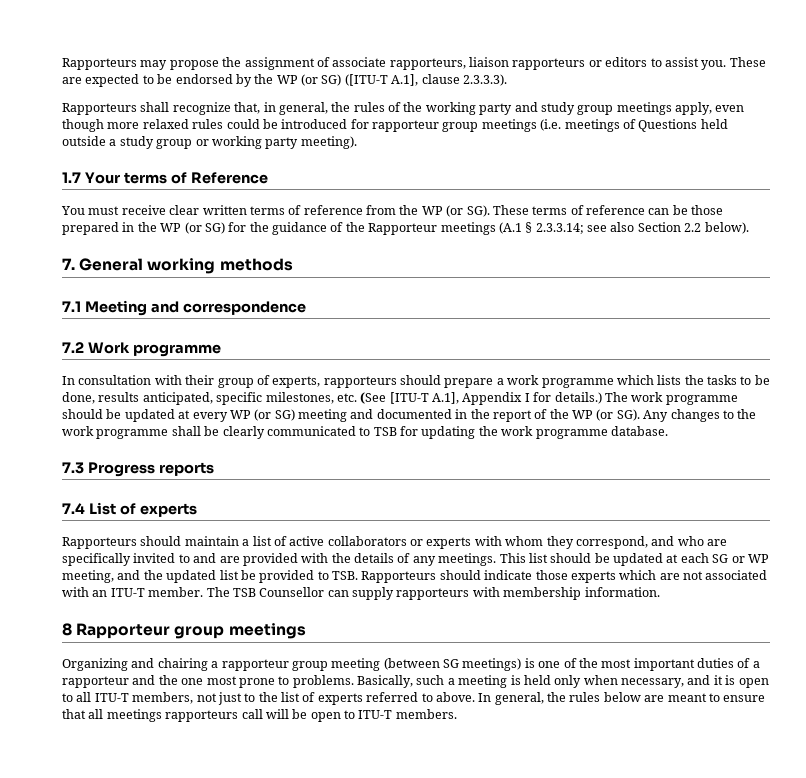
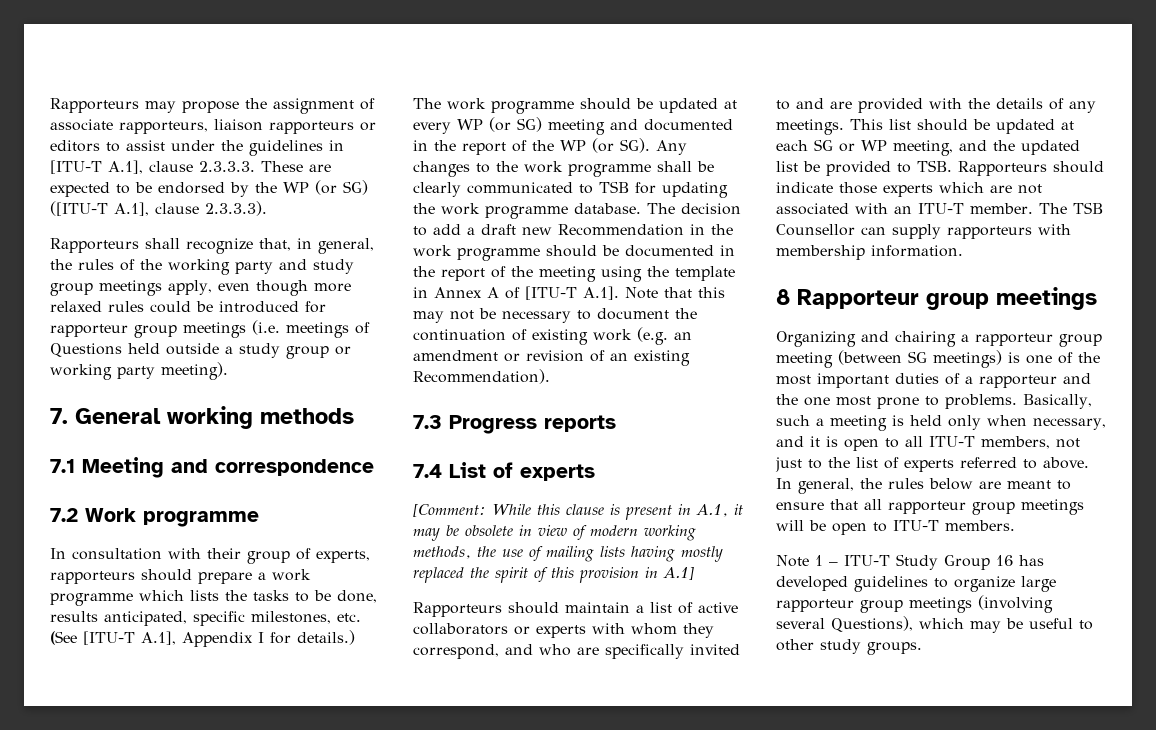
- Rapporteurs may propose the assignment of associate rapporteurs, liaison rapporteurs or editors to assist you. These are expected to be endorsed by the WP (or SG) ([ITU-T A.1], clause 2.3.3.3).
+ Rapporteurs may propose the assignment of associate rapporteurs, liaison rapporteurs or editors to assist under the guidelines in [ITU-T A.1], clause 2.3.3.3. These are expected to be endorsed by the WP (or SG) ([ITU-T A.1], clause 2.3.3.3).
- 1.7 Your terms of Reference
- You must receive clear written terms of reference from the WP (or SG). These terms of reference can be those prepared in the WP (or SG) for the guidance of the Rapporteur meetings (A.1 § 2.3.3.14; see also Section 2.2 below).
+ The decision to add a draft new Recommendation in the work programme should be documented in the report of the meeting using the template in Annex A of [ITU-T A.1]. Note that this may not be necessary to document the continuation of existing work (e.g. an amendment or revision of an existing Recommendation).
+ [Comment: While this clause is present in A.1, it may be obsolete in view of modern working methods, the use of mailing lists having mostly replaced the spirit of this provision in A.1]
- In general, the rules below are meant to ensure that all meetings rapporteurs call will be open to ITU-T members.
+ In general, the rules below are meant to ensure that all rapporteur group meetings will be open to ITU-T members.
+ Note 1 – ITU-T Study Group 16 has developed guidelines to organize large rapporteur group meetings (involving several Questions), which may be useful to other study groups.

